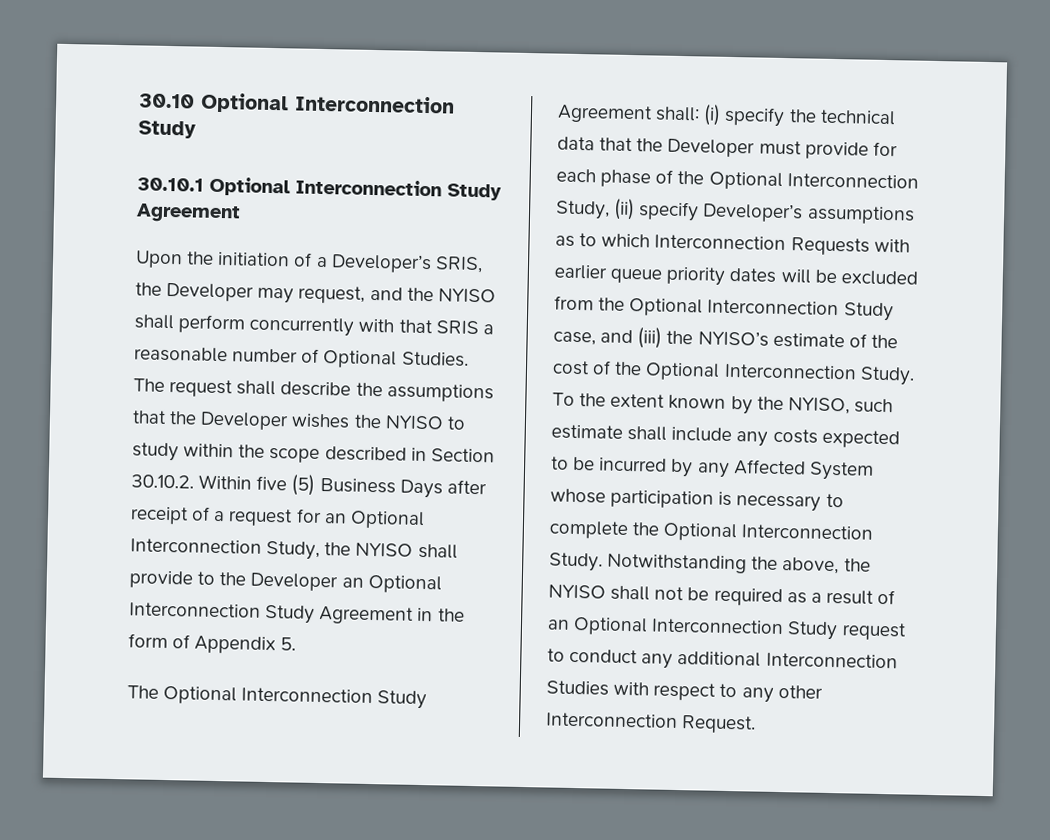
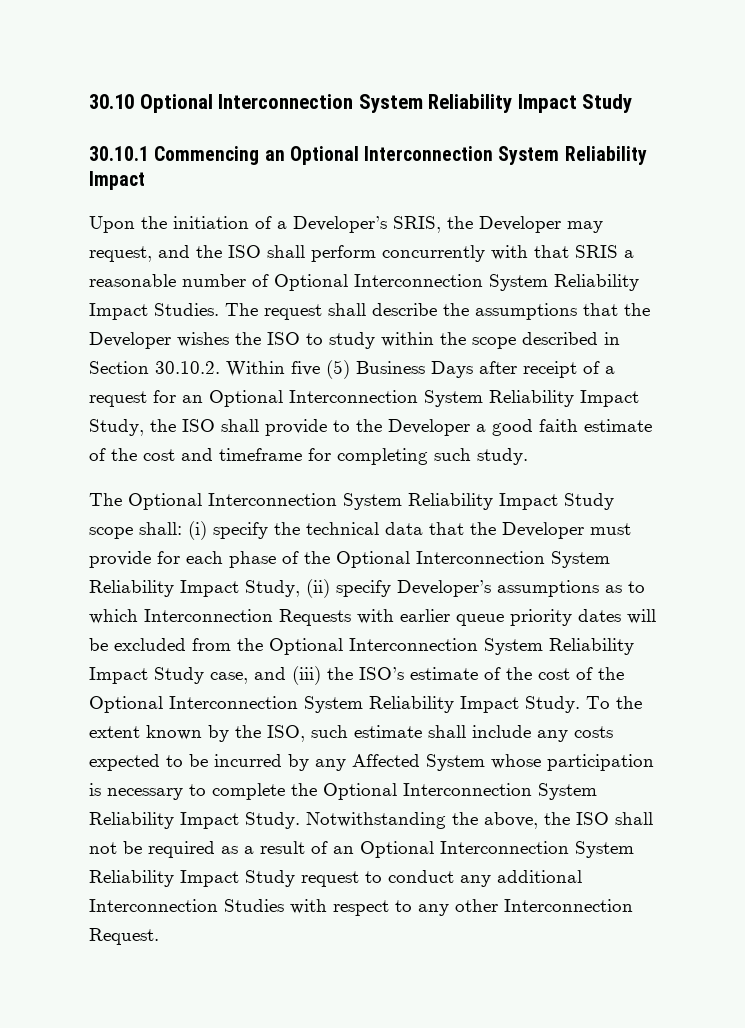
- 30.10 Optional Interconnection Study
+ 30.10 Optional Interconnection System Reliability Impact Study
- 30.10.1 Optional Interconnection Study Agreement
+ 30.10.1 Commencing an Optional Interconnection System Reliability Impact
- Upon the initiation of a Developer’s SRIS, the Developer may request, and the NYISO shall perform concurrently with that SRIS a reasonable number of Optional Studies.
+ Upon the initiation of a Developer’s SRIS, the Developer may request, and the ISO shall perform concurrently with that SRIS a reasonable number of Optional Interconnection System Reliability Impact Studies.
- The request shall describe the assumptions that the Developer wishes the NYISO to study within the scope described in Section 30.10.2. Within five (5) Business Days after receipt of a request for an Optional Interconnection Study, the NYISO shall provide to the Developer an Optional Interconnection Study Agreement in the form of Appendix 5.
- The Optional Interconnection Study Agreement shall:
+ The request shall describe the assumptions that the Developer wishes the ISO to study within the scope described in Section 30.10.2. Within five (5) Business Days after receipt of a request for an Optional Interconnection System Reliability Impact Study, the ISO shall provide to the Developer a good faith estimate of the cost and timeframe for completing such study.
+ The Optional Interconnection System Reliability Impact Study scope shall:
- (i) specify the technical data that the Developer must provide for each phase of the Optional Interconnection Study, (ii) specify Developer’s assumptions as to which Interconnection Requests with earlier queue priority dates will be excluded from the Optional Interconnection Study case, and (iii) the NYISO’s estimate of the cost of the Optional Interconnection Study.
+ (i) specify the technical data that the Developer must provide for each phase of the Optional Interconnection System Reliability Impact Study, (ii) specify Developer’s assumptions as to which Interconnection Requests with earlier queue priority dates will be excluded from the Optional Interconnection System Reliability Impact Study case, and (iii) the ISO’s estimate of the cost of the Optional Interconnection System Reliability Impact Study.
- To the extent known by the NYISO, such estimate shall include any costs expected to be incurred by any Affected System whose participation is necessary to complete the Optional Interconnection Study.
+ To the extent known by the ISO, such estimate shall include any costs expected to be incurred by any Affected System whose participation is necessary to complete the Optional Interconnection System Reliability Impact Study.
- Notwithstanding the above, the NYISO shall not be required as a result of an Optional Interconnection Study request to conduct any additional Interconnection Studies with respect to any other Interconnection Request.
+ Notwithstanding the above, the ISO shall not be required as a result of an Optional Interconnection System Reliability Impact Study request to conduct any additional Interconnection Studies with respect to any other Interconnection Request.

